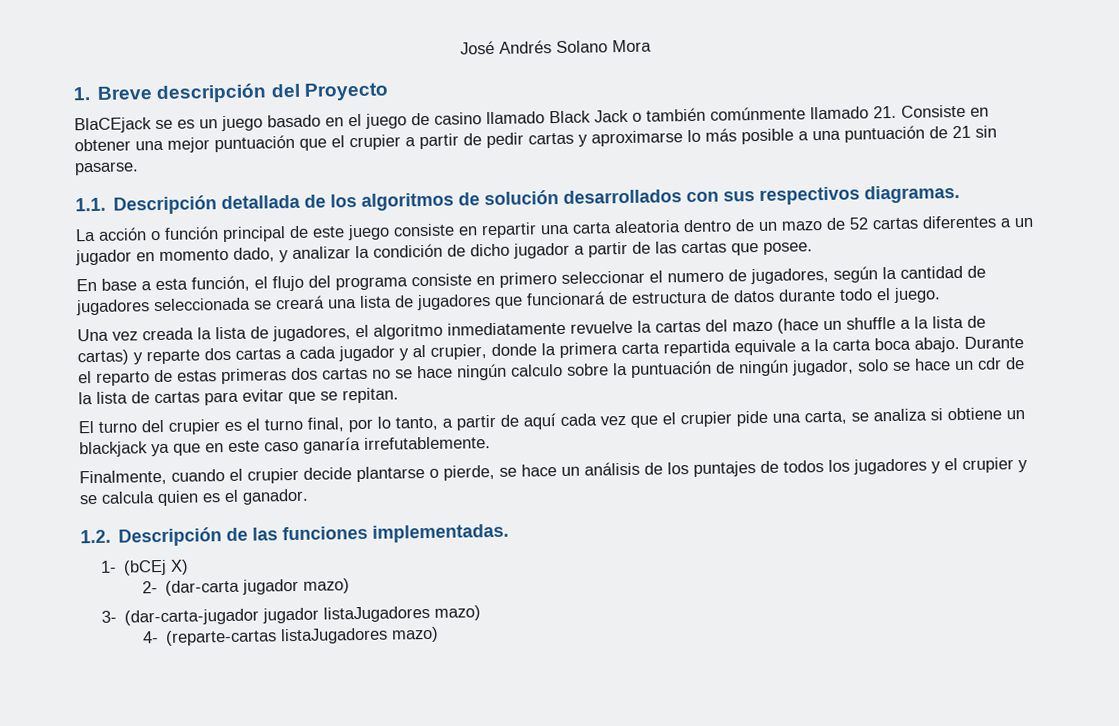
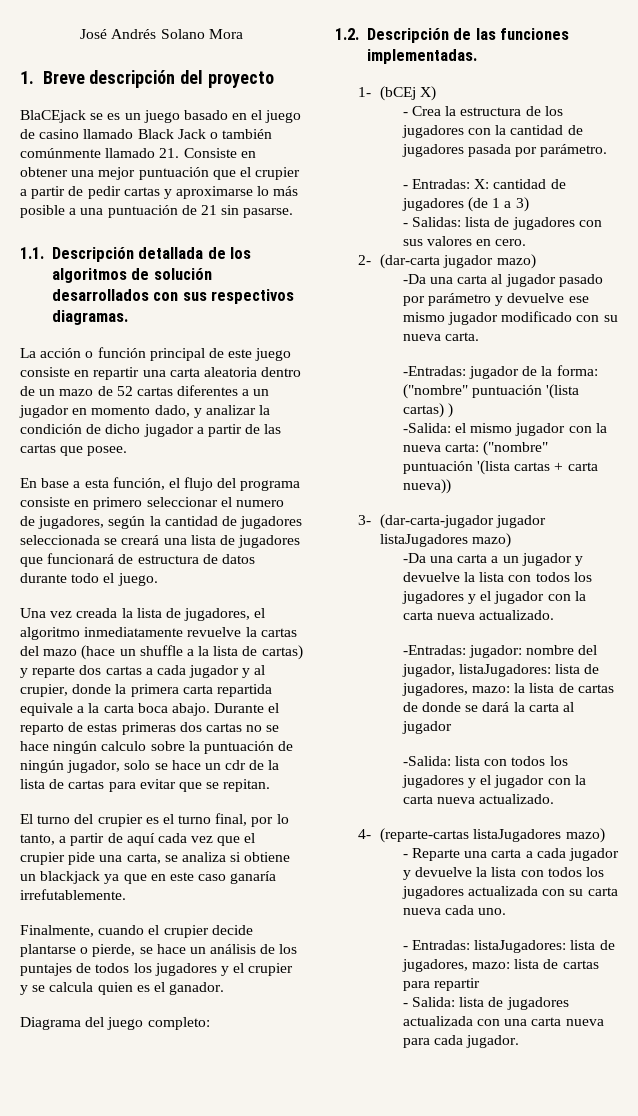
- 1. Breve descripción del Proyecto
+ 1. Breve descripción del proyecto
+ Diagrama del juego completo:
+ - Crea la estructura de los jugadores con la cantidad de jugadores pasada por parámetro.
+ - Entradas: X: cantidad de jugadores (de 1 a 3)
+ - Salidas: lista de jugadores con sus valores en cero.
  2- (dar-carta jugador mazo)
+ -Da una carta al jugador pasado por parámetro y devuelve ese mismo jugador modificado con su nueva carta.
+ -Entradas: jugador de la forma: ("nombre" puntuación '(lista cartas) )
+ -Salida: el mismo jugador con la nueva carta: ("nombre" puntuación '(lista cartas + carta nueva))
+ -Da una carta a un jugador y devuelve la lista con todos los jugadores y el jugador con la carta nueva actualizado.
+ -Entradas: jugador: nombre del jugador, listaJugadores: lista de jugadores, mazo: la lista de cartas de donde se dará la carta al jugador
+ -Salida: lista con todos los jugadores y el jugador con la carta nueva actualizado.
  4- (reparte-cartas listaJugadores mazo)
+ - Reparte una carta a cada jugador y devuelve la lista con todos los jugadores actualizada con su carta nueva cada uno.
+ - Entradas: listaJugadores: lista de jugadores, mazo: lista de cartas para repartir
+ - Salida: lista de jugadores actualizada con una carta nueva para cada jugador.

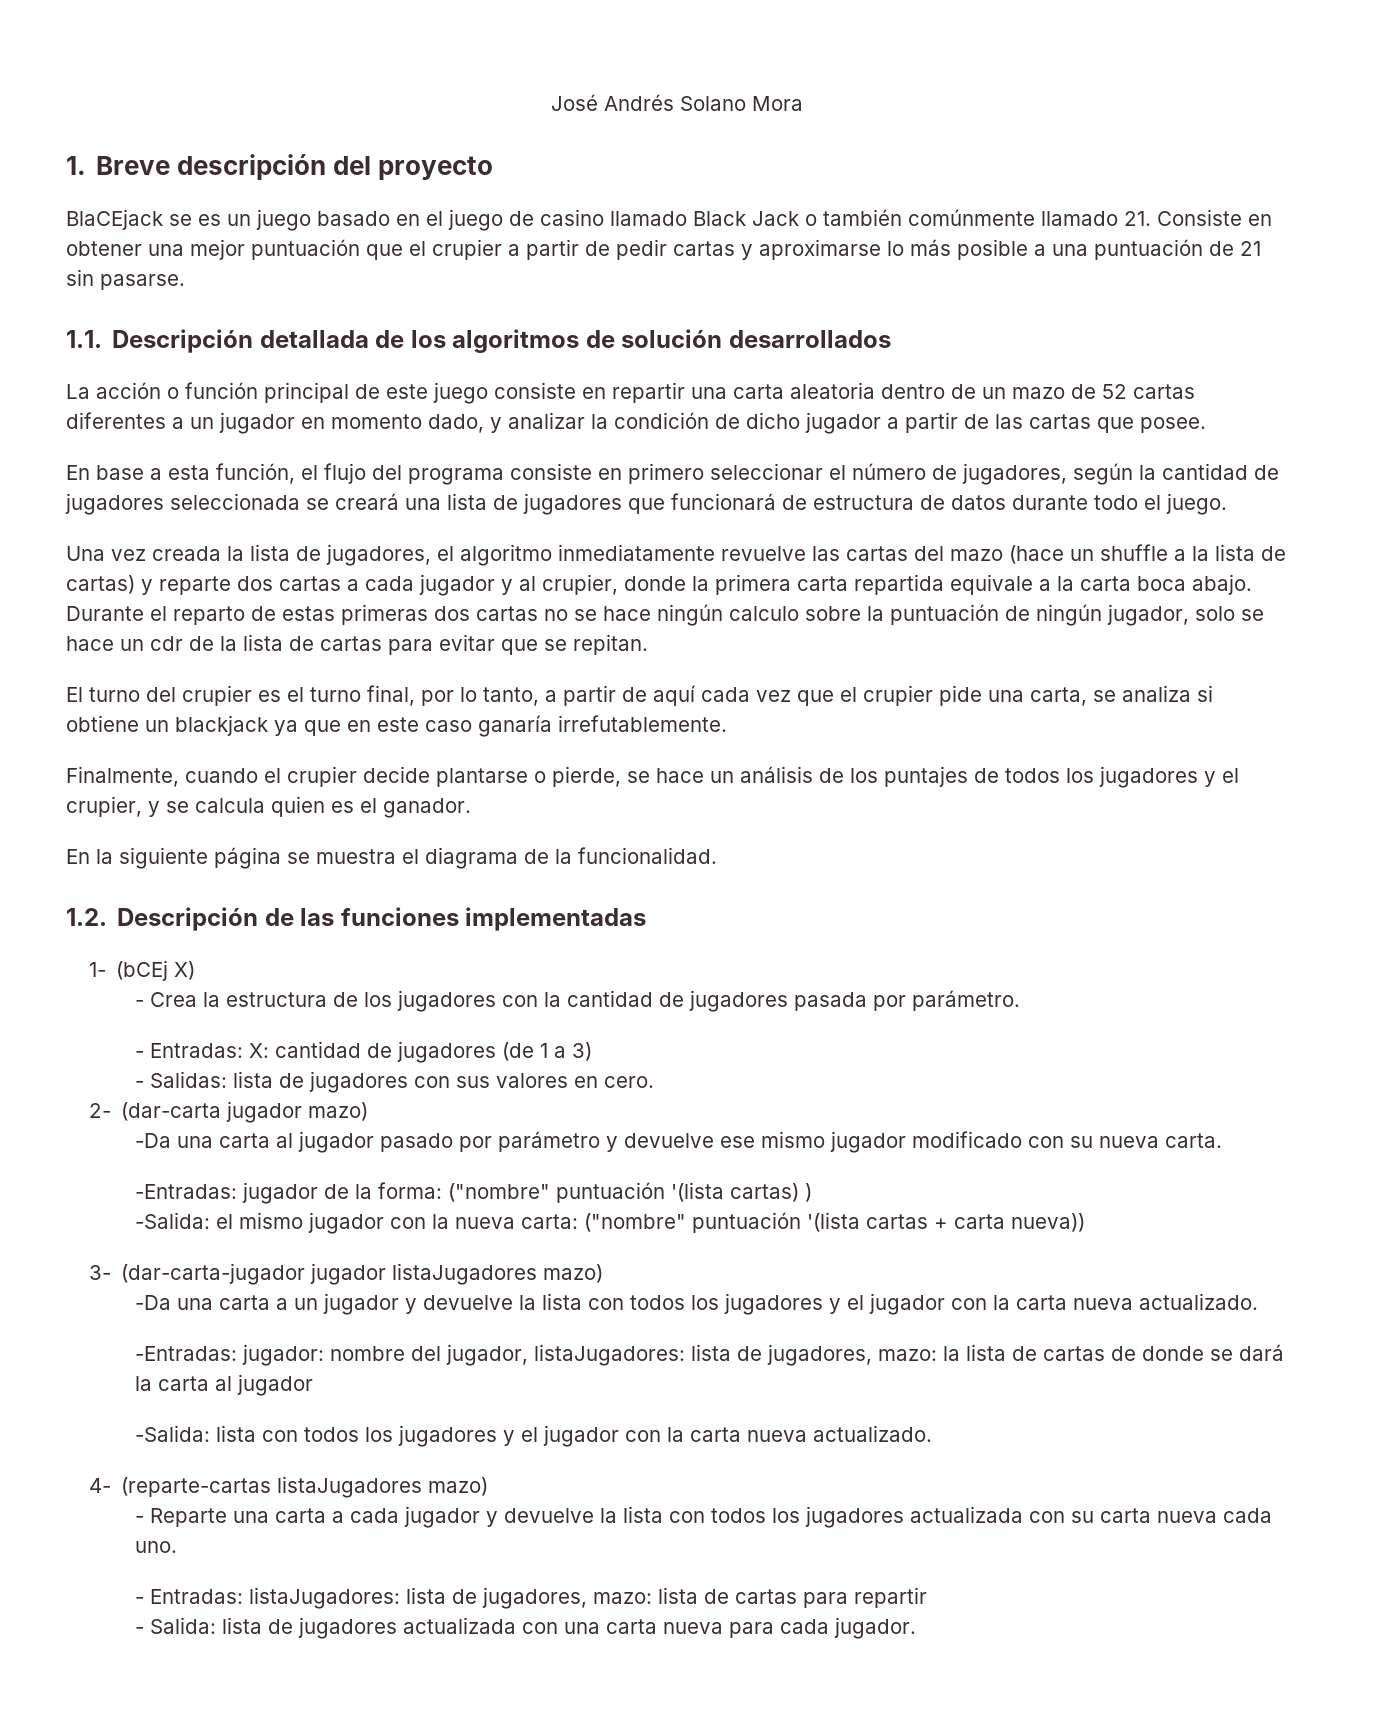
- 1.1. Descripción detallada de los algoritmos de solución desarrollados con sus respectivos diagramas.
+ 1.1. Descripción detallada de los algoritmos de solución desarrollados
- En base a esta función, el flujo del programa consiste en primero seleccionar el numero de jugadores, según la cantidad de jugadores seleccionada se creará una lista de jugadores que funcionará de estructura de datos durante todo el juego.
+ En base a esta función, el flujo del programa consiste en primero seleccionar el número de jugadores, según la cantidad de jugadores seleccionada se creará una lista de jugadores que funcionará de estructura de datos durante todo el juego.
- Una vez creada la lista de jugadores, el algoritmo inmediatamente revuelve la cartas del mazo (hace un shuffle a la lista de cartas) y reparte dos cartas a cada jugador y al crupier, donde la primera carta repartida equivale a la carta boca abajo.
+ Una vez creada la lista de jugadores, el algoritmo inmediatamente revuelve las cartas del mazo (hace un shuffle a la lista de cartas) y reparte dos cartas a cada jugador y al crupier, donde la primera carta repartida equivale a la carta boca abajo.
- Finalmente, cuando el crupier decide plantarse o pierde, se hace un análisis de los puntajes de todos los jugadores y el crupier y se calcula quien es el ganador.
+ Finalmente, cuando el crupier decide plantarse o pierde, se hace un análisis de los puntajes de todos los jugadores y el crupier, y se calcula quien es el ganador.
- Diagrama del juego completo:
+ En la siguiente página se muestra el diagrama de la funcionalidad.
- 1.2. Descripción de las funciones implementadas.
+ 1.2. Descripción de las funciones implementadas

